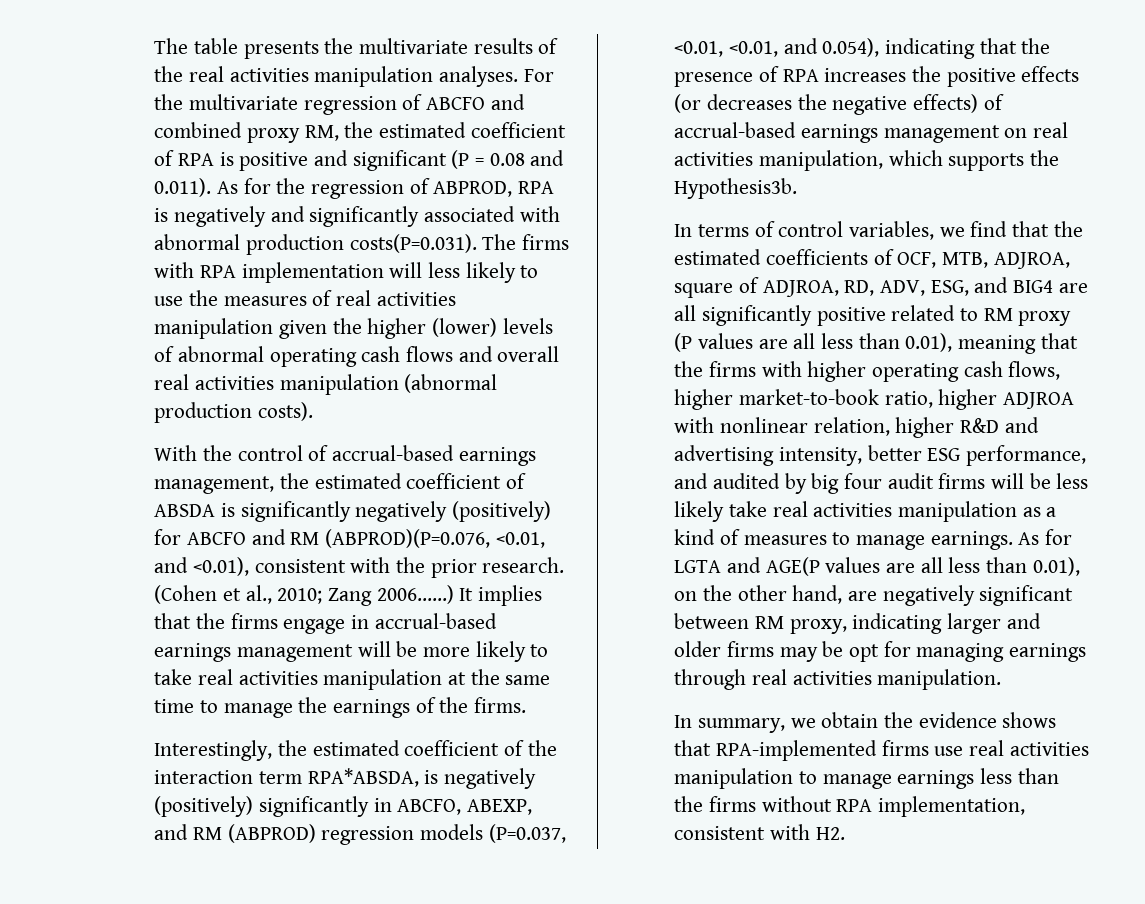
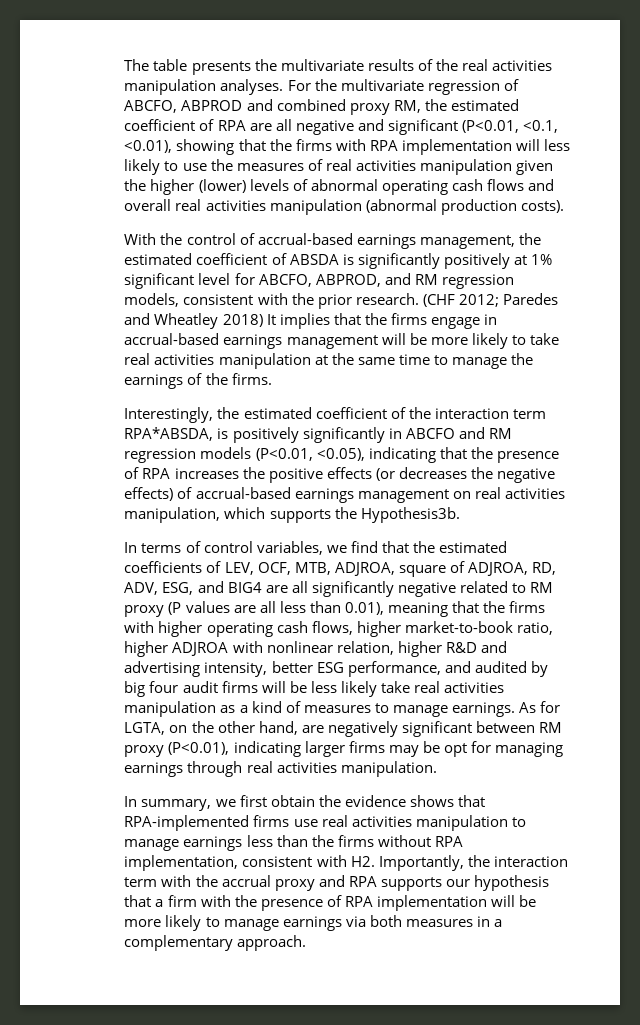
- For the multivariate regression of ABCFO and combined proxy RM, the estimated coefficient of RPA is positive and significant (P = 0.08 and 0.011). As for the regression of ABPROD, RPA is negatively and significantly associated with abnormal production costs(P=0.031). The firms with RPA implementation will less likely to use the measures of real activities manipulation given the higher (lower) levels of abnormal operating cash flows and overall real activities manipulation (abnormal production costs).
+ For the multivariate regression of ABCFO, ABPROD and combined proxy RM, the estimated coefficient of RPA are all negative and significant (P<0.01, <0.1, <0.01), showing that the firms with RPA implementation will less likely to use the measures of real activities manipulation given the higher (lower) levels of abnormal operating cash flows and overall real activities manipulation (abnormal production costs).
- With the control of accrual-based earnings management, the estimated coefficient of ABSDA is significantly negatively (positively) for ABCFO and RM (ABPROD)(P=0.076, <0.01, and <0.01), consistent with the prior research.
+ With the control of accrual-based earnings management, the estimated coefficient of ABSDA is significantly positively at 1% significant level for ABCFO, ABPROD, and RM regression models, consistent with the prior research.
- (Cohen et al., 2010; Zang 2006……) It implies that the firms engage in accrual-based earnings management will be more likely to take real activities manipulation at the same time to manage the earnings of the firms.
+ (CHF 2012; Paredes and Wheatley 2018) It implies that the firms engage in accrual-based earnings management will be more likely to take real activities manipulation at the same time to manage the earnings of the firms.
- Interestingly, the estimated coefficient of the interaction term RPA*ABSDA, is negatively (positively) significantly in ABCFO, ABEXP, and RM (ABPROD) regression models (P=0.037, <0.01, <0.01, and 0.054), indicating that the presence of RPA increases the positive effects (or decreases the negative effects) of accrual-based earnings management on real activities manipulation, which supports the Hypothesis3b.
+ Interestingly, the estimated coefficient of the interaction term RPA*ABSDA, is positively significantly in ABCFO and RM regression models (P<0.01, <0.05), indicating that the presence of RPA increases the positive effects (or decreases the negative effects) of accrual-based earnings management on real activities manipulation, which supports the Hypothesis3b.
- In terms of control variables, we find that the estimated coefficients of OCF, MTB, ADJROA, square of ADJROA, RD, ADV, ESG, and BIG4 are all significantly positive related to RM proxy (P values are all less than 0.01), meaning that the firms with higher operating cash flows, higher market-to-book ratio, higher ADJROA with nonlinear relation, higher R&D and advertising intensity, better ESG performance, and audited by big four audit firms will be less likely take real activities manipulation as a kind of measures to manage earnings.
+ In terms of control variables, we find that the estimated coefficients of LEV, OCF, MTB, ADJROA, square of ADJROA, RD, ADV, ESG, and BIG4 are all significantly negative related to RM proxy (P values are all less than 0.01), meaning that the firms with higher operating cash flows, higher market-to-book ratio, higher ADJROA with nonlinear relation, higher R&D and advertising intensity, better ESG performance, and audited by big four audit firms will be less likely take real activities manipulation as a kind of measures to manage earnings.
- As for LGTA and AGE(P values are all less than 0.01), on the other hand, are negatively significant between RM proxy, indicating larger and older firms may be opt for managing earnings through real activities manipulation.
+ As for LGTA, on the other hand, are negatively significant between RM proxy (P<0.01), indicating larger firms may be opt for managing earnings through real activities manipulation.
- In summary, we obtain the evidence shows that RPA-implemented firms use real activities manipulation to manage earnings less than the firms without RPA implementation, consistent with H2.
+ In summary, we first obtain the evidence shows that RPA-implemented firms use real activities manipulation to manage earnings less than the firms without RPA implementation, consistent with H2. Importantly, the interaction term with the accrual proxy and RPA supports our hypothesis that a firm with the presence of RPA implementation will be more likely to manage earnings via both measures in a complementary approach.

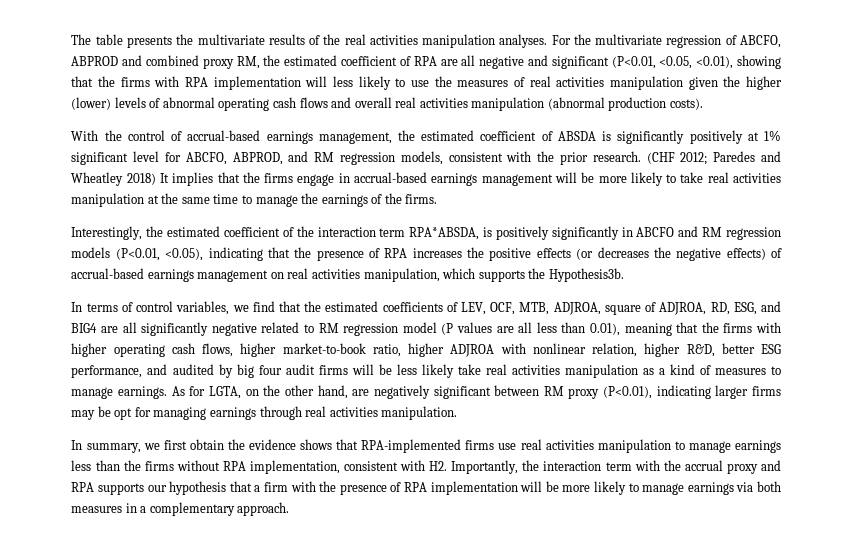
- For the multivariate regression of ABCFO, ABPROD and combined proxy RM, the estimated coefficient of RPA are all negative and significant (P<0.01, <0.1, <0.01), showing that the firms with RPA implementation will less likely to use the measures of real activities manipulation given the higher (lower) levels of abnormal operating cash flows and overall real activities manipulation (abnormal production costs).
+ For the multivariate regression of ABCFO, ABPROD and combined proxy RM, the estimated coefficient of RPA are all negative and significant (P<0.01, <0.05, <0.01), showing that the firms with RPA implementation will less likely to use the measures of real activities manipulation given the higher (lower) levels of abnormal operating cash flows and overall real activities manipulation (abnormal production costs).
- In terms of control variables, we find that the estimated coefficients of LEV, OCF, MTB, ADJROA, square of ADJROA, RD, ADV, ESG, and BIG4 are all significantly negative related to RM proxy (P values are all less than 0.01), meaning that the firms with higher operating cash flows, higher market-to-book ratio, higher ADJROA with nonlinear relation, higher R&D and advertising intensity, better ESG performance, and audited by big four audit firms will be less likely take real activities manipulation as a kind of measures to manage earnings.
+ In terms of control variables, we find that the estimated coefficients of LEV, OCF, MTB, ADJROA, square of ADJROA, RD, ESG, and BIG4 are all significantly negative related to RM regression model (P values are all less than 0.01), meaning that the firms with higher operating cash flows, higher market-to-book ratio, higher ADJROA with nonlinear relation, higher R&D, better ESG performance, and audited by big four audit firms will be less likely take real activities manipulation as a kind of measures to manage earnings.

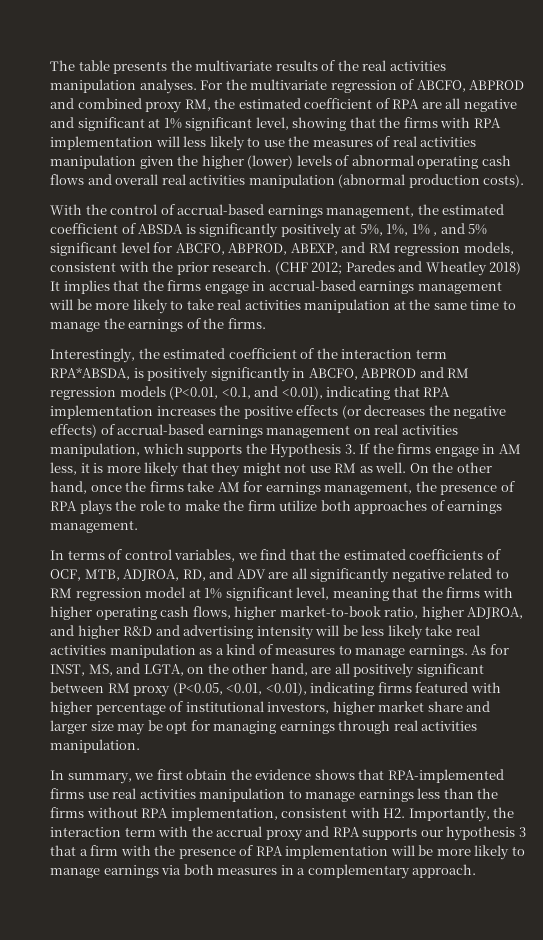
- For the multivariate regression of ABCFO, ABPROD and combined proxy RM, the estimated coefficient of RPA are all negative and significant (P<0.01, <0.05, <0.01), showing that the firms with RPA implementation will less likely to use the measures of real activities manipulation given the higher (lower) levels of abnormal operating cash flows and overall real activities manipulation (abnormal production costs).
+ For the multivariate regression of ABCFO, ABPROD and combined proxy RM, the estimated coefficient of RPA are all negative and significant at 1% significant level, showing that the firms with RPA implementation will less likely to use the measures of real activities manipulation given the higher (lower) levels of abnormal operating cash flows and overall real activities manipulation (abnormal production costs).
- With the control of accrual-based earnings management, the estimated coefficient of ABSDA is significantly positively at 1% significant level for ABCFO, ABPROD, and RM regression models, consistent with the prior research.
+ With the control of accrual-based earnings management, the estimated coefficient of ABSDA is significantly positively at 5%, 1%, 1% , and 5% significant level for ABCFO, ABPROD, ABEXP, and RM regression models, consistent with the prior research.
- Interestingly, the estimated coefficient of the interaction term RPA*ABSDA, is positively significantly in ABCFO and RM regression models (P<0.01, <0.05), indicating that the presence of RPA increases the positive effects (or decreases the negative effects) of accrual-based earnings management on real activities manipulation, which supports the Hypothesis3b.
+ Interestingly, the estimated coefficient of the interaction term RPA*ABSDA, is positively significantly in ABCFO, ABPROD and RM regression models (P<0.01, <0.1, and <0.01), indicating that RPA implementation increases the positive effects (or decreases the negative effects) of accrual-based earnings management on real activities manipulation, which supports the Hypothesis 3. If the firms engage in AM less, it is more likely that they might not use RM as well. On the other hand, once the firms take AM for earnings management, the presence of RPA plays the role to make the firm utilize both approaches of earnings management.
- In terms of control variables, we find that the estimated coefficients of LEV, OCF, MTB, ADJROA, square of ADJROA, RD, ESG, and BIG4 are all significantly negative related to RM regression model (P values are all less than 0.01), meaning that the firms with higher operating cash flows, higher market-to-book ratio, higher ADJROA with nonlinear relation, higher R&D, better ESG performance, and audited by big four audit firms will be less likely take real activities manipulation as a kind of measures to manage earnings.
+ In terms of control variables, we find that the estimated coefficients of OCF, MTB, ADJROA, RD, and ADV are all significantly negative related to RM regression model at 1% significant level, meaning that the firms with higher operating cash flows, higher market-to-book ratio, higher ADJROA, and higher R&D and advertising intensity will be less likely take real activities manipulation as a kind of measures to manage earnings.
- As for LGTA, on the other hand, are negatively significant between RM proxy (P<0.01), indicating larger firms may be opt for managing earnings through real activities manipulation.
+ As for INST, MS, and LGTA, on the other hand, are all positively significant between RM proxy (P<0.05, <0.01, <0.01), indicating firms featured with higher percentage of institutional investors, higher market share and larger size may be opt for managing earnings through real activities manipulation.
- In summary, we first obtain the evidence shows that RPA-implemented firms use real activities manipulation to manage earnings less than the firms without RPA implementation, consistent with H2. Importantly, the interaction term with the accrual proxy and RPA supports our hypothesis that a firm with the presence of RPA implementation will be more likely to manage earnings via both measures in a complementary approach.
+ In summary, we first obtain the evidence shows that RPA-implemented firms use real activities manipulation to manage earnings less than the firms without RPA implementation, consistent with H2. Importantly, the interaction term with the accrual proxy and RPA supports our hypothesis 3 that a firm with the presence of RPA implementation will be more likely to manage earnings via both measures in a complementary approach.

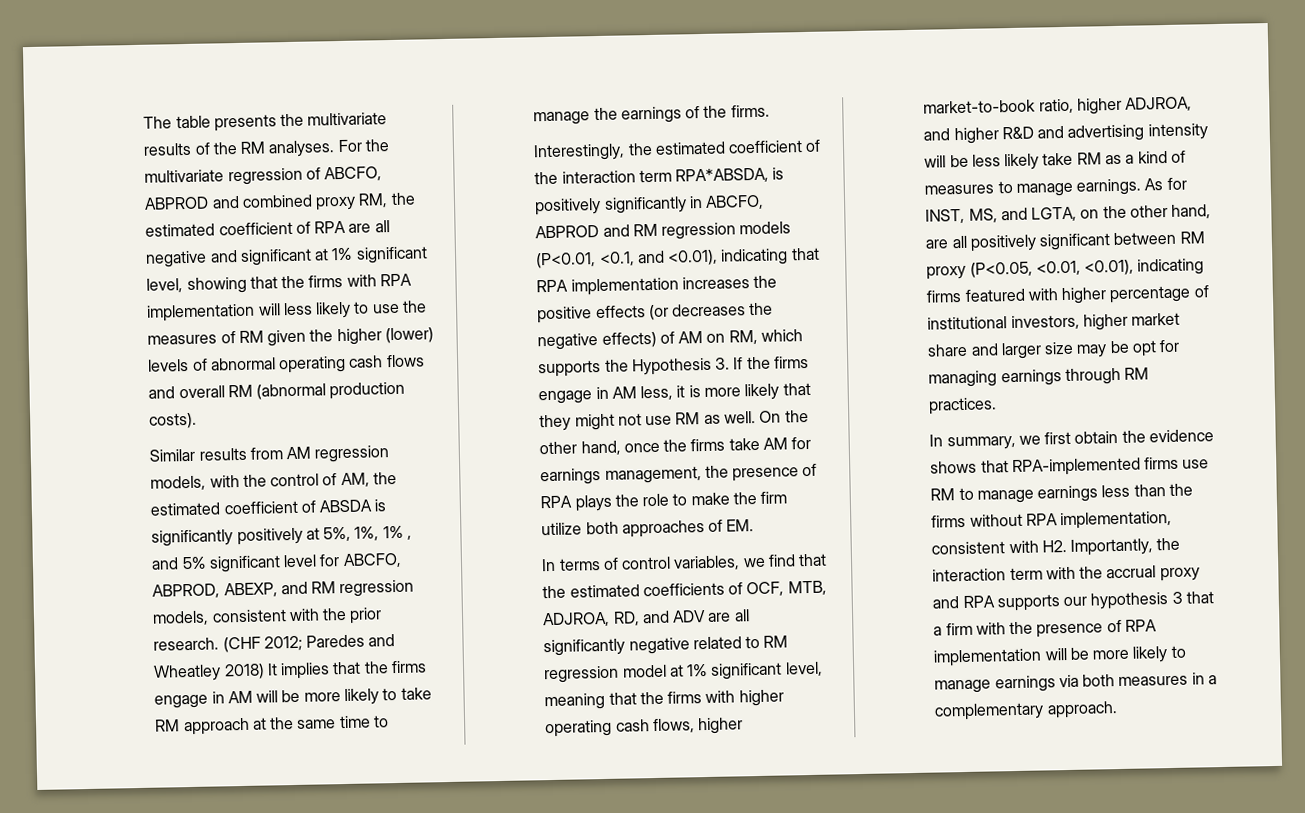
- The table presents the multivariate results of the real activities manipulation analyses.
+ The table presents the multivariate results of the RM analyses.
- For the multivariate regression of ABCFO, ABPROD and combined proxy RM, the estimated coefficient of RPA are all negative and significant at 1% significant level, showing that the firms with RPA implementation will less likely to use the measures of real activities manipulation given the higher (lower) levels of abnormal operating cash flows and overall real activities manipulation (abnormal production costs).
+ For the multivariate regression of ABCFO, ABPROD and combined proxy RM, the estimated coefficient of RPA are all negative and significant at 1% significant level, showing that the firms with RPA implementation will less likely to use the measures of RM given the higher (lower) levels of abnormal operating cash flows and overall RM (abnormal production costs).
- With the control of accrual-based earnings management, the estimated coefficient of ABSDA is significantly positively at 5%, 1%, 1% , and 5% significant level for ABCFO, ABPROD, ABEXP, and RM regression models, consistent with the prior research.
+ Similar results from AM regression models, with the control of AM, the estimated coefficient of ABSDA is significantly positively at 5%, 1%, 1% , and 5% significant level for ABCFO, ABPROD, ABEXP, and RM regression models, consistent with the prior research.
- (CHF 2012; Paredes and Wheatley 2018) It implies that the firms engage in accrual-based earnings management will be more likely to take real activities manipulation at the same time to manage the earnings of the firms.
+ (CHF 2012; Paredes and Wheatley 2018) It implies that the firms engage in AM will be more likely to take RM approach at the same time to manage the earnings of the firms.
- Interestingly, the estimated coefficient of the interaction term RPA*ABSDA, is positively significantly in ABCFO, ABPROD and RM regression models (P<0.01, <0.1, and <0.01), indicating that RPA implementation increases the positive effects (or decreases the negative effects) of accrual-based earnings management on real activities manipulation, which supports the Hypothesis 3. If the firms engage in AM less, it is more likely that they might not use RM as well.
+ Interestingly, the estimated coefficient of the interaction term RPA*ABSDA, is positively significantly in ABCFO, ABPROD and RM regression models (P<0.01, <0.1, and <0.01), indicating that RPA implementation increases the positive effects (or decreases the negative effects) of AM on RM, which supports the Hypothesis 3. If the firms engage in AM less, it is more likely that they might not use RM as well.
- On the other hand, once the firms take AM for earnings management, the presence of RPA plays the role to make the firm utilize both approaches of earnings management.
+ On the other hand, once the firms take AM for earnings management, the presence of RPA plays the role to make the firm utilize both approaches of EM.
- In terms of control variables, we find that the estimated coefficients of OCF, MTB, ADJROA, RD, and ADV are all significantly negative related to RM regression model at 1% significant level, meaning that the firms with higher operating cash flows, higher market-to-book ratio, higher ADJROA, and higher R&D and advertising intensity will be less likely take real activities manipulation as a kind of measures to manage earnings.
+ In terms of control variables, we find that the estimated coefficients of OCF, MTB, ADJROA, RD, and ADV are all significantly negative related to RM regression model at 1% significant level, meaning that the firms with higher operating cash flows, higher market-to-book ratio, higher ADJROA, and higher R&D and advertising intensity will be less likely take RM as a kind of measures to manage earnings.
- As for INST, MS, and LGTA, on the other hand, are all positively significant between RM proxy (P<0.05, <0.01, <0.01), indicating firms featured with higher percentage of institutional investors, higher market share and larger size may be opt for managing earnings through real activities manipulation.
+ As for INST, MS, and LGTA, on the other hand, are all positively significant between RM proxy (P<0.05, <0.01, <0.01), indicating firms featured with higher percentage of institutional investors, higher market share and larger size may be opt for managing earnings through RM practices.
- In summary, we first obtain the evidence shows that RPA-implemented firms use real activities manipulation to manage earnings less than the firms without RPA implementation, consistent with H2. Importantly, the interaction term with the accrual proxy and RPA supports our hypothesis 3 that a firm with the presence of RPA implementation will be more likely to manage earnings via both measures in a complementary approach.
+ In summary, we first obtain the evidence shows that RPA-implemented firms use RM to manage earnings less than the firms without RPA implementation, consistent with H2. Importantly, the interaction term with the accrual proxy and RPA supports our hypothesis 3 that a firm with the presence of RPA implementation will be more likely to manage earnings via both measures in a complementary approach.

